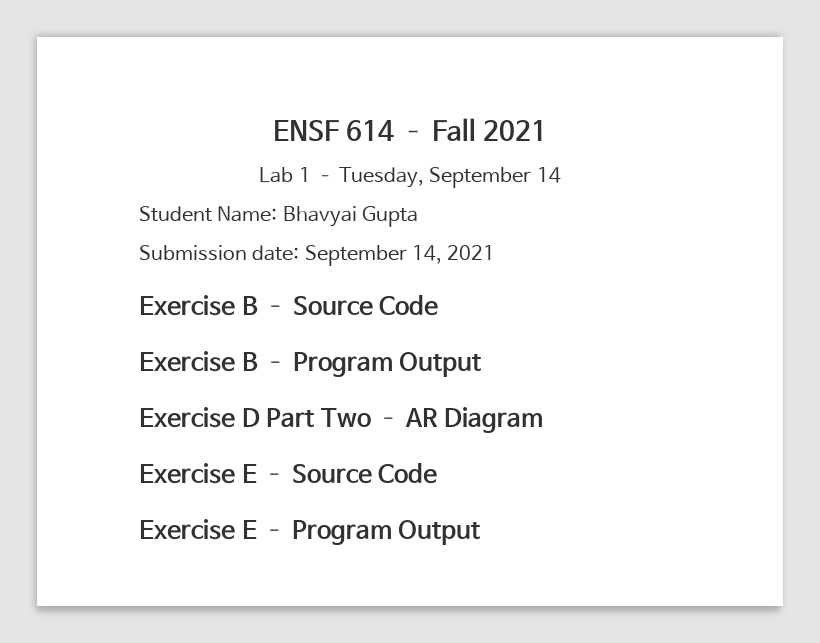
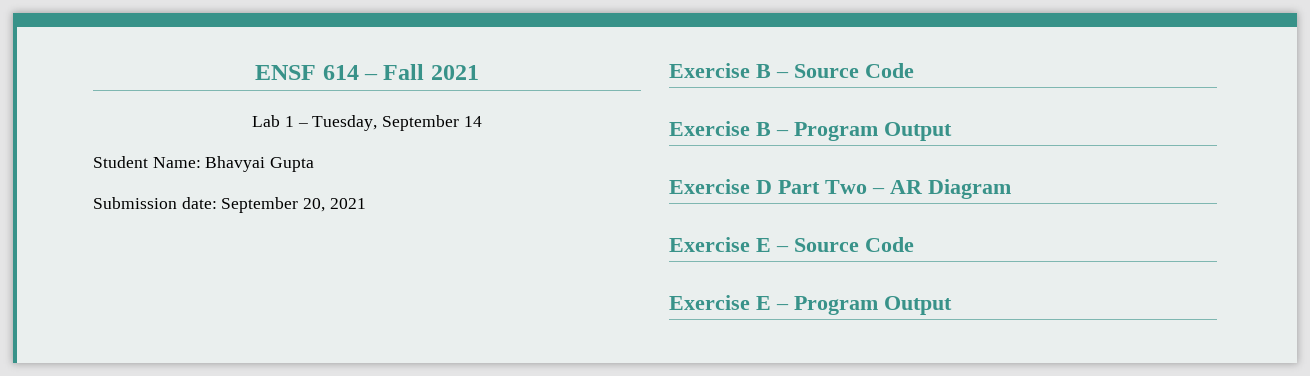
- Submission date: September 14, 2021
+ Submission date: September 20, 2021

